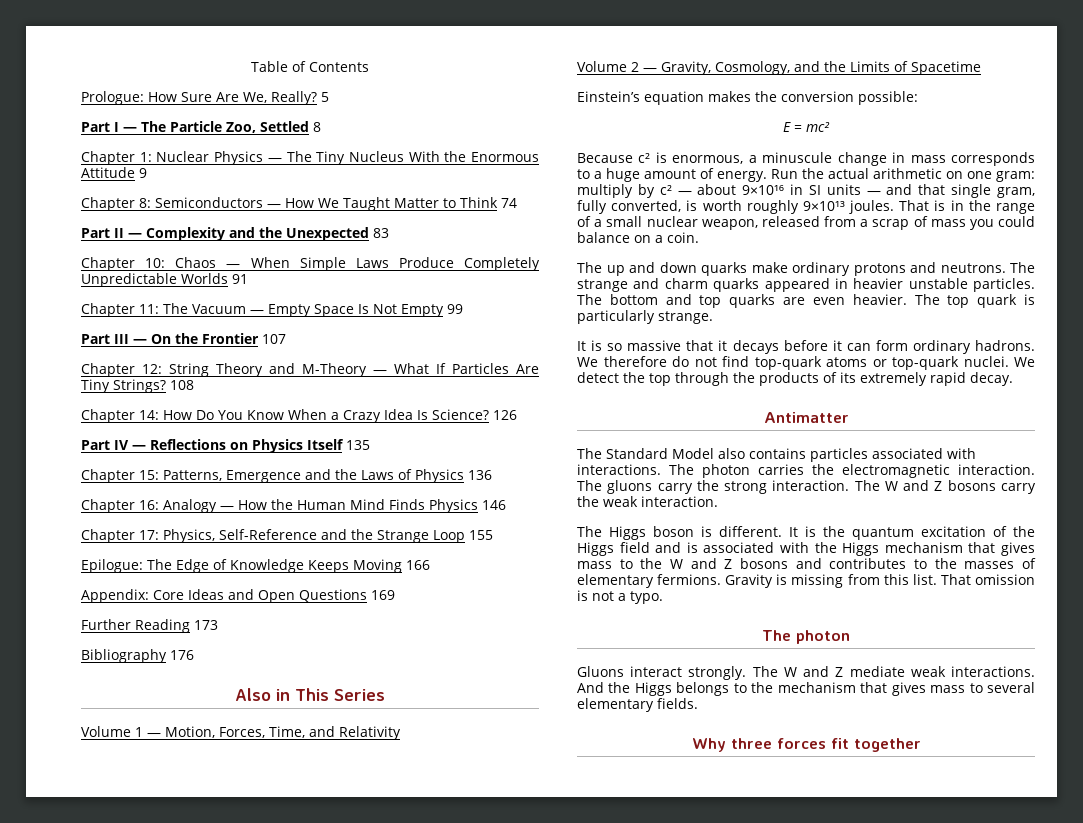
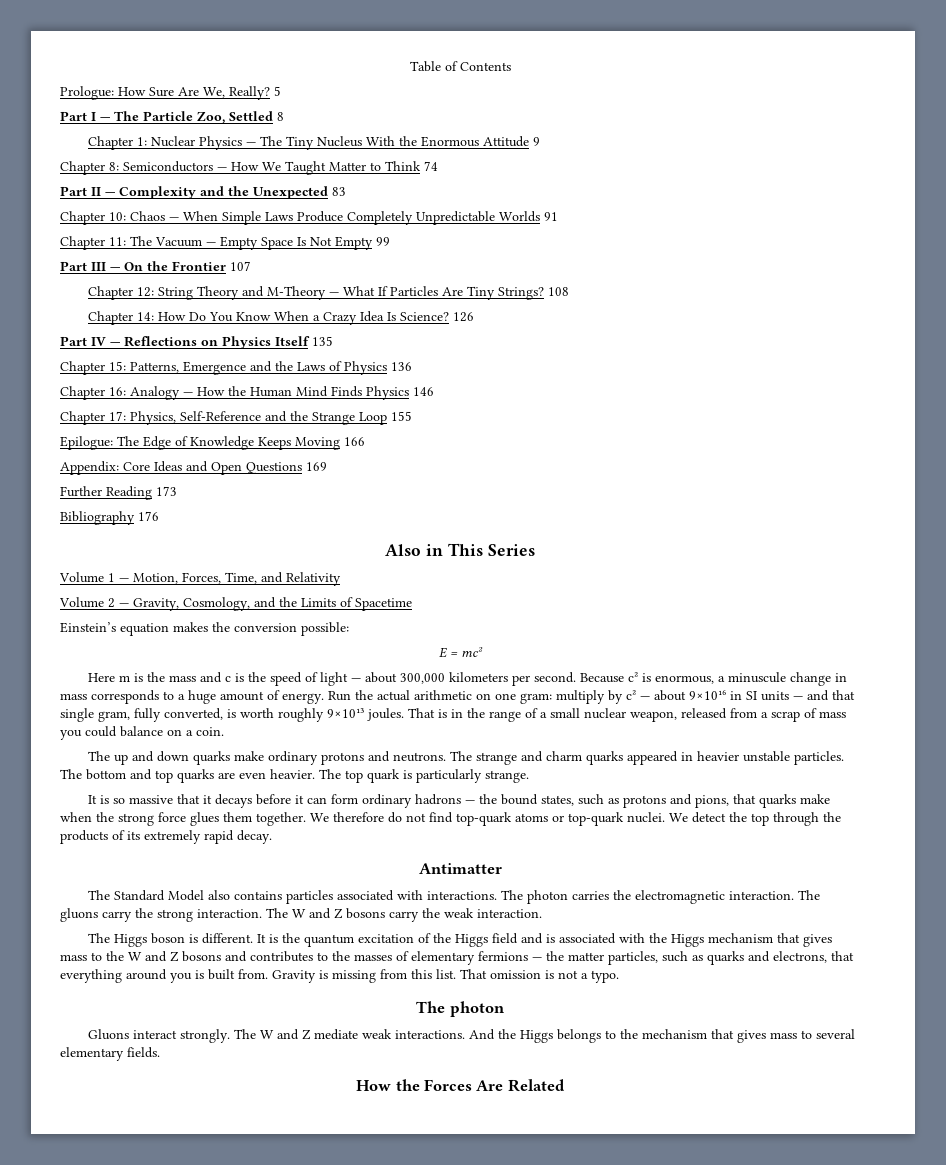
+ Here m is the mass and c is the speed of light — about 300,000 kilometers per second.
- It is so massive that it decays before it can form ordinary hadrons.
+ It is so massive that it decays before it can form ordinary hadrons — the bound states, such as protons and pions, that quarks make when the strong force glues them together.
- It is the quantum excitation of the Higgs field and is associated with the Higgs mechanism that gives mass to the W and Z bosons and contributes to the masses of elementary fermions.
+ It is the quantum excitation of the Higgs field and is associated with the Higgs mechanism that gives mass to the W and Z bosons and contributes to the masses of elementary fermions — the matter particles, such as quarks and electrons, that everything around you is built from.
- Why three forces fit together
+ How the Forces Are Related

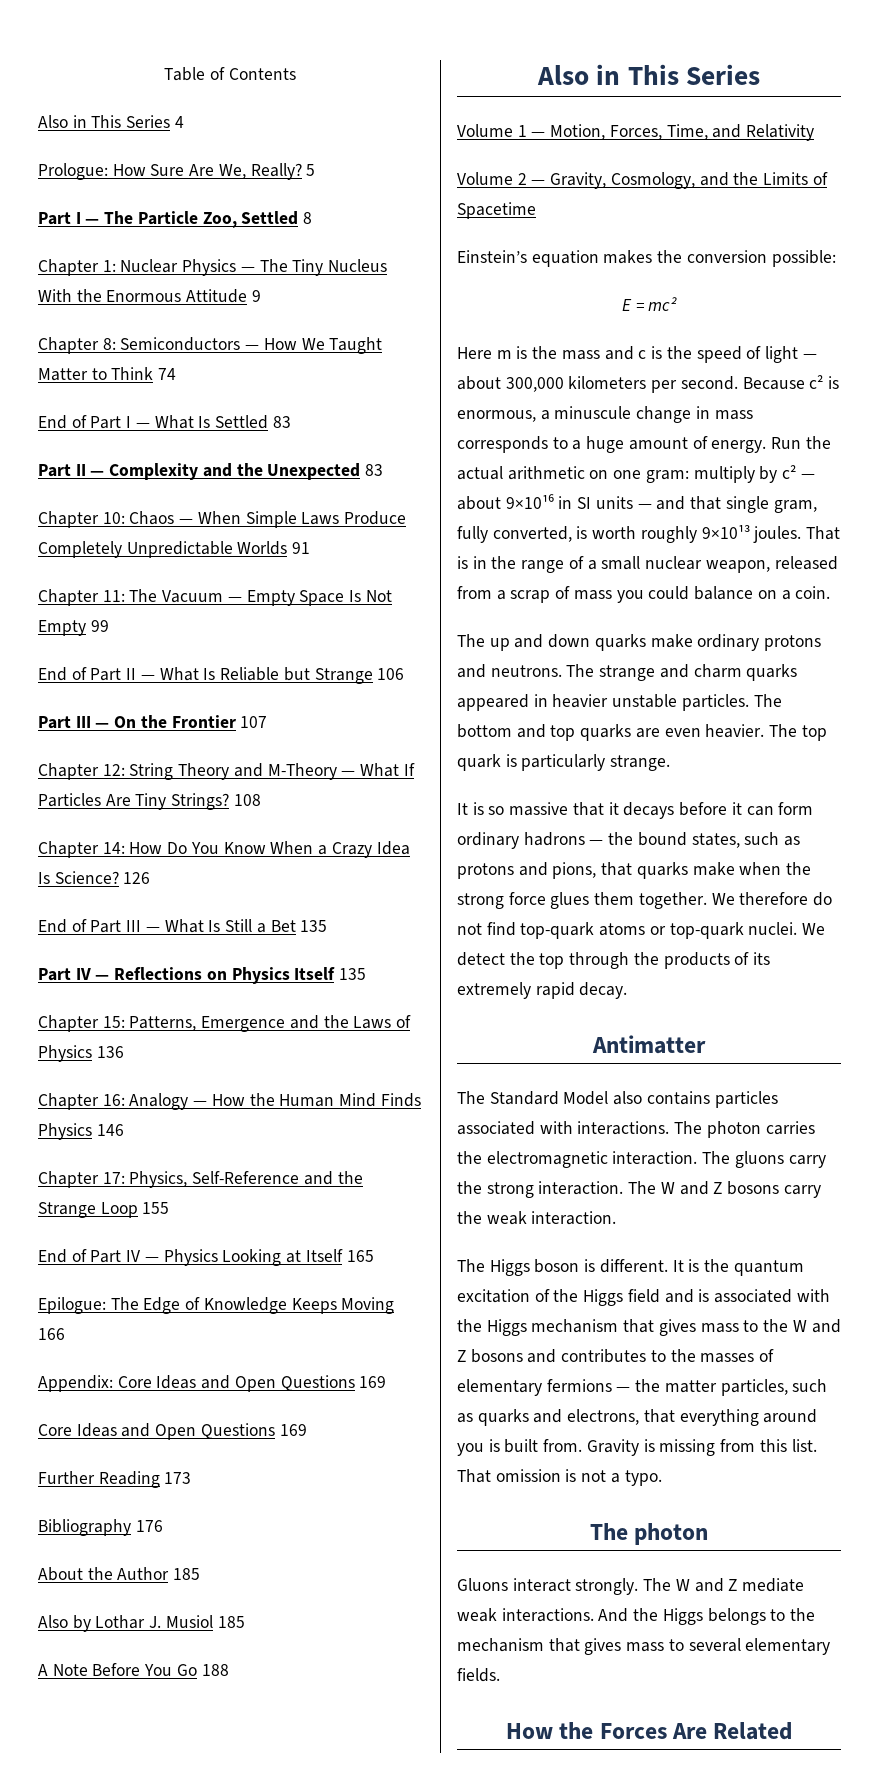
+ Also in This Series 4
+ End of Part I — What Is Settled 83
+ End of Part II — What Is Reliable but Strange 106
+ End of Part III — What Is Still a Bet 135
+ End of Part IV — Physics Looking at Itself 165
  Appendix: Core Ideas and Open Questions 169
+ Core Ideas and Open Questions 169
+ About the Author 185
+ Also by Lothar J. Musiol 185
+ A Note Before You Go 188

